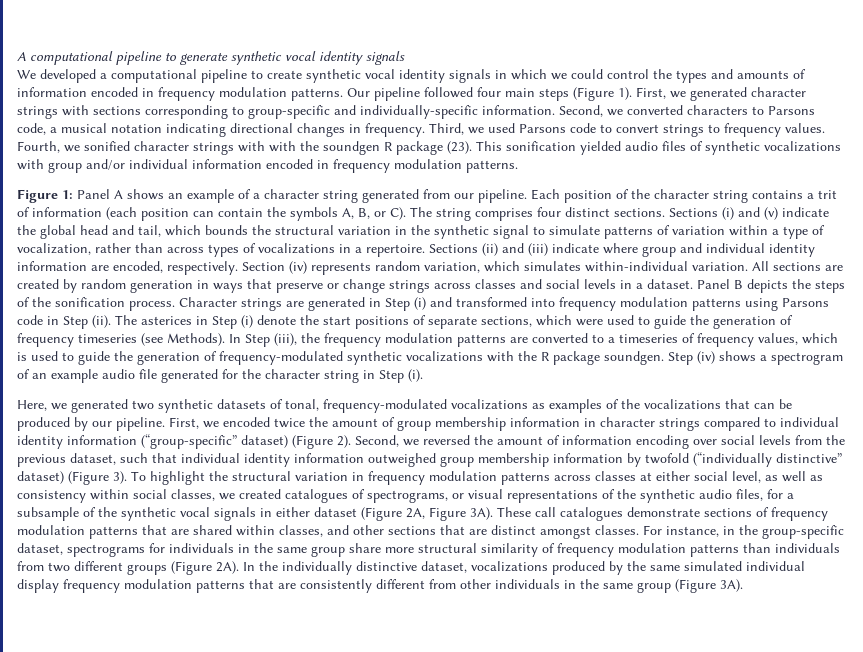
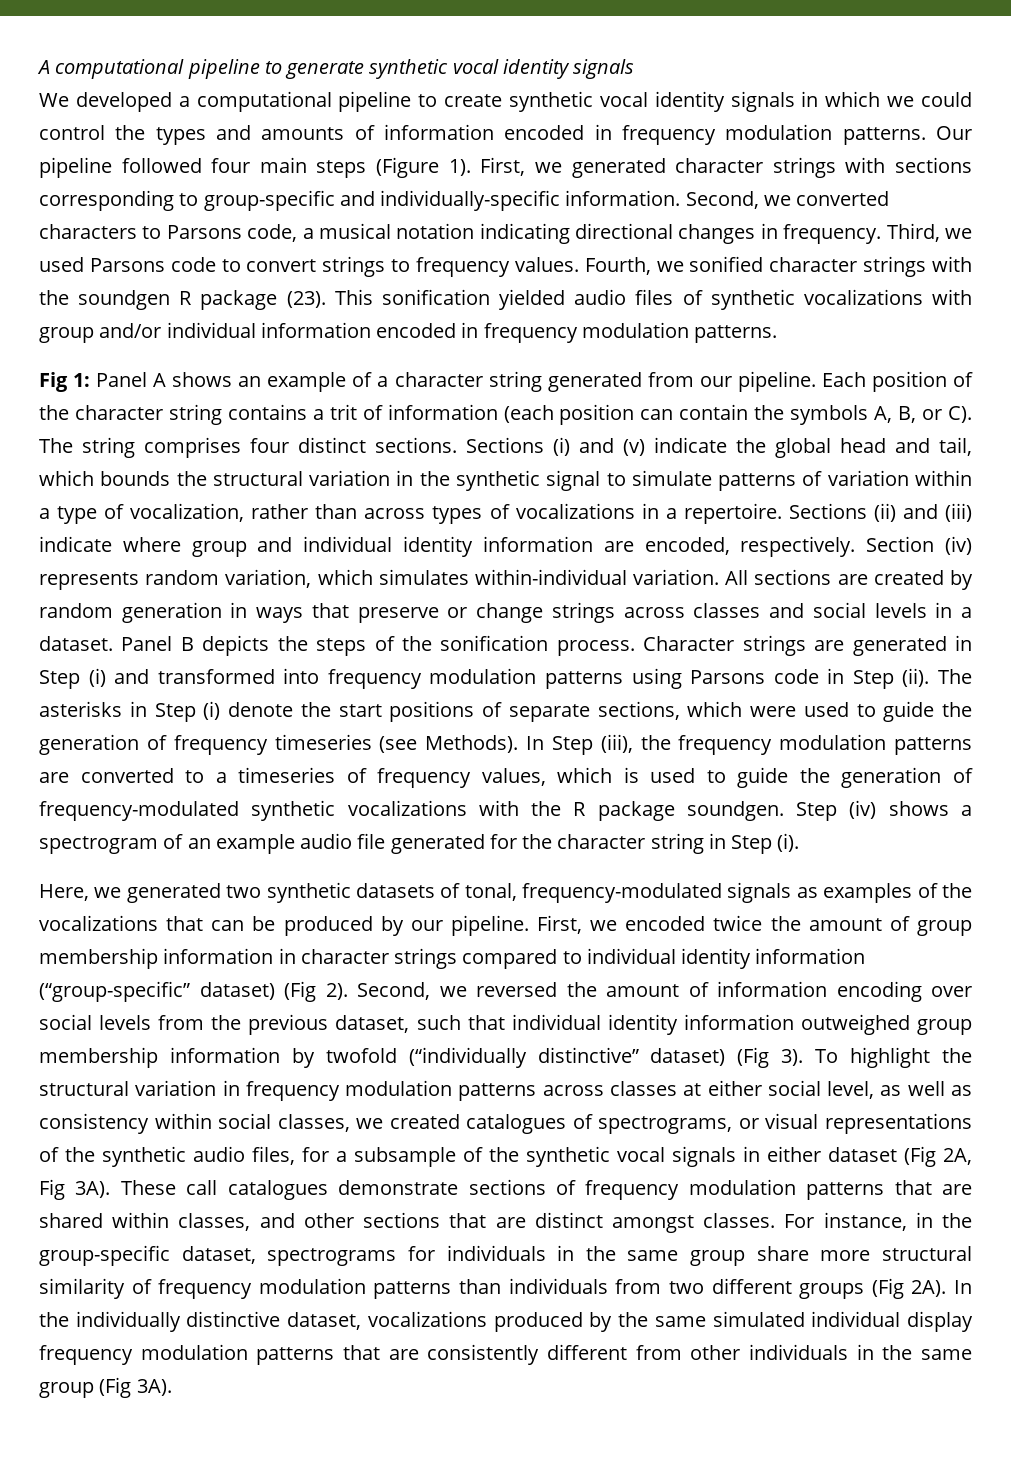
- Fourth, we sonified character strings with with the soundgen R package (23).
+ Fourth, we sonified character strings with the soundgen R package (23).
- Figure 1: Panel A shows an example of a character string generated from our pipeline.
+ Fig 1: Panel A shows an example of a character string generated from our pipeline.
- The asterices in Step (i) denote the start positions of separate sections, which were used to guide the generation of frequency timeseries (see Methods).
+ The asterisks in Step (i) denote the start positions of separate sections, which were used to guide the generation of frequency timeseries (see Methods).
- Here, we generated two synthetic datasets of tonal, frequency-modulated vocalizations as examples of the vocalizations that can be produced by our pipeline.
+ Here, we generated two synthetic datasets of tonal, frequency-modulated signals as examples of the vocalizations that can be produced by our pipeline.
- First, we encoded twice the amount of group membership information in character strings compared to individual identity information (“group-specific” dataset) (Figure 2).
+ First, we encoded twice the amount of group membership information in character strings compared to individual identity information (“group-specific” dataset) (Fig 2).
- Second, we reversed the amount of information encoding over social levels from the previous dataset, such that individual identity information outweighed group membership information by twofold (“individually distinctive” dataset) (Figure 3).
+ Second, we reversed the amount of information encoding over social levels from the previous dataset, such that individual identity information outweighed group membership information by twofold (“individually distinctive” dataset) (Fig 3).
- To highlight the structural variation in frequency modulation patterns across classes at either social level, as well as consistency within social classes, we created catalogues of spectrograms, or visual representations of the synthetic audio files, for a subsample of the synthetic vocal signals in either dataset (Figure 2A, Figure 3A).
+ To highlight the structural variation in frequency modulation patterns across classes at either social level, as well as consistency within social classes, we created catalogues of spectrograms, or visual representations of the synthetic audio files, for a subsample of the synthetic vocal signals in either dataset (Fig 2A, Fig 3A).
- For instance, in the group-specific dataset, spectrograms for individuals in the same group share more structural similarity of frequency modulation patterns than individuals from two different groups (Figure 2A).
+ For instance, in the group-specific dataset, spectrograms for individuals in the same group share more structural similarity of frequency modulation patterns than individuals from two different groups (Fig 2A).
- In the individually distinctive dataset, vocalizations produced by the same simulated individual display frequency modulation patterns that are consistently different from other individuals in the same group (Figure 3A).
+ In the individually distinctive dataset, vocalizations produced by the same simulated individual display frequency modulation patterns that are consistently different from other individuals in the same group (Fig 3A).

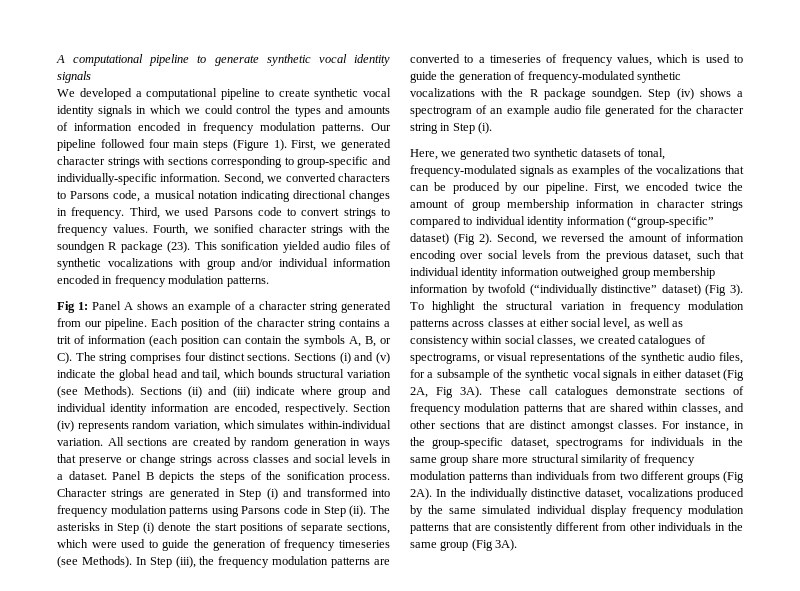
- Sections (i) and (v) indicate the global head and tail, which bounds the structural variation in the synthetic signal to simulate patterns of variation within a type of vocalization, rather than across types of vocalizations in a repertoire.
+ Sections (i) and (v) indicate the global head and tail, which bounds structural variation (see Methods).

